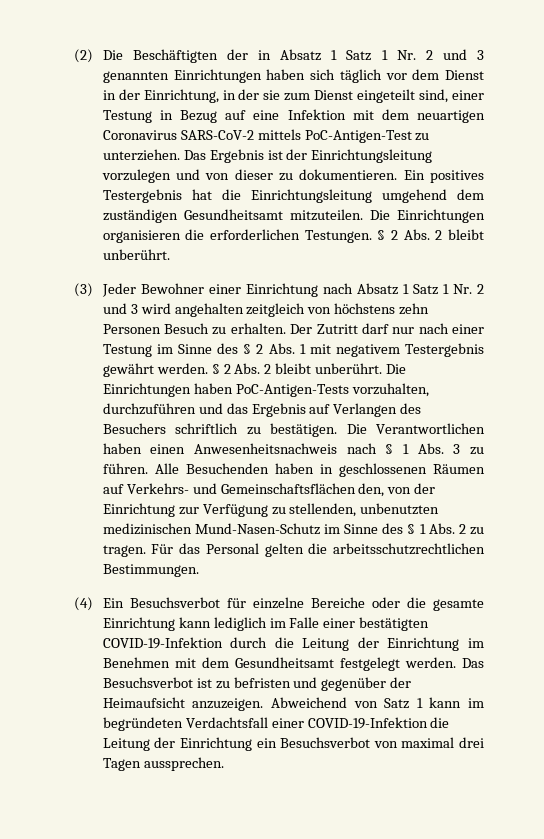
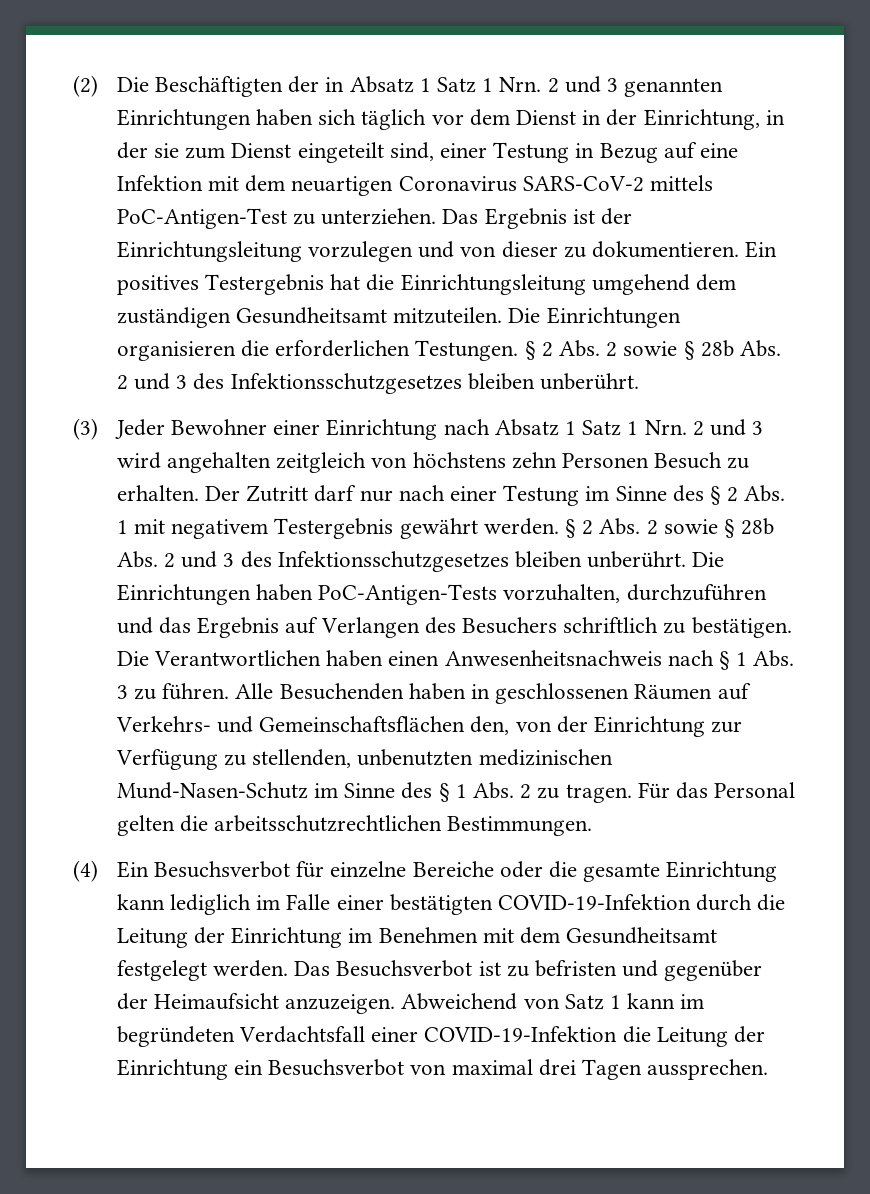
- (2) Die Beschäftigten der in Absatz 1 Satz 1 Nr. 2 und 3 genannten Einrichtungen haben sich täglich vor dem Dienst in der Einrichtung, in der sie zum Dienst eingeteilt sind, einer Testung in Bezug auf eine Infektion mit dem neuartigen Coronavirus SARS-CoV-2 mittels PoC-Antigen-Test zu unterziehen.
+ (2) Die Beschäftigten der in Absatz 1 Satz 1 Nrn. 2 und 3 genannten Einrichtungen haben sich täglich vor dem Dienst in der Einrichtung, in der sie zum Dienst eingeteilt sind, einer Testung in Bezug auf eine Infektion mit dem neuartigen Coronavirus SARS-CoV-2 mittels PoC-Antigen-Test zu unterziehen.
- Die Einrichtungen organisieren die erforderlichen Testungen. § 2 Abs. 2 bleibt unberührt.
+ Die Einrichtungen organisieren die erforderlichen Testungen. § 2 Abs. 2 sowie § 28b Abs. 2 und 3 des Infektionsschutzgesetzes bleiben unberührt.
- (3) Jeder Bewohner einer Einrichtung nach Absatz 1 Satz 1 Nr. 2 und 3 wird angehalten zeitgleich von höchstens zehn Personen Besuch zu erhalten.
+ (3) Jeder Bewohner einer Einrichtung nach Absatz 1 Satz 1 Nrn. 2 und 3 wird angehalten zeitgleich von höchstens zehn Personen Besuch zu erhalten.
- Der Zutritt darf nur nach einer Testung im Sinne des § 2 Abs. 1 mit negativem Testergebnis gewährt werden. § 2 Abs. 2 bleibt unberührt.
+ Der Zutritt darf nur nach einer Testung im Sinne des § 2 Abs. 1 mit negativem Testergebnis gewährt werden. § 2 Abs. 2 sowie § 28b Abs. 2 und 3 des Infektionsschutzgesetzes bleiben unberührt.

